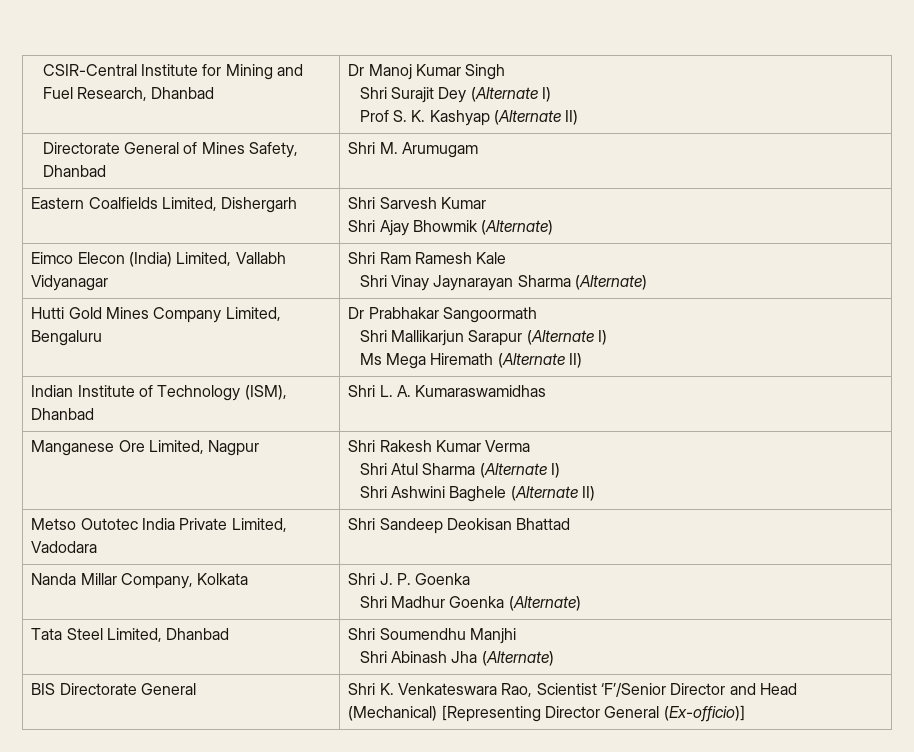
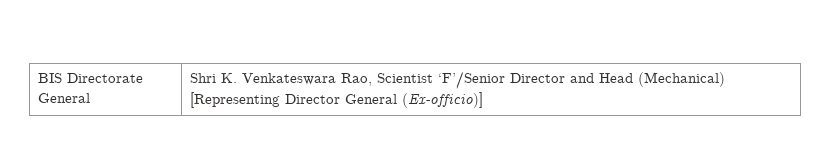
- CSIR-Central Institute for Mining and Fuel Research, Dhanbad | Dr Manoj Kumar Singh
- Shri Surajit Dey (Alternate I)
- Prof S. K. Kashyap (Alternate II)
- Directorate General of Mines Safety, Dhanbad | Shri M. Arumugam
- Eastern Coalfields Limited, Dishergarh | Shri Sarvesh Kumar
- Shri Ajay Bhowmik (Alternate)
- Eimco Elecon (India) Limited, Vallabh Vidyanagar | Shri Ram Ramesh Kale
- Shri Vinay Jaynarayan Sharma (Alternate)
- Hutti Gold Mines Company Limited, Bengaluru | Dr Prabhakar Sangoormath
- Shri Mallikarjun Sarapur (Alternate I)
- Ms Mega Hiremath (Alternate II)
- Indian Institute of Technology (ISM), Dhanbad | Shri L. A. Kumaraswamidhas
- Manganese Ore Limited, Nagpur | Shri Rakesh Kumar Verma
- Shri Atul Sharma (Alternate I)
- Shri Ashwini Baghele (Alternate II)
- Metso Outotec India Private Limited, Vadodara | Shri Sandeep Deokisan Bhattad
- Nanda Millar Company, Kolkata | Shri J. P. Goenka
- Shri Madhur Goenka (Alternate)
- Tata Steel Limited, Dhanbad | Shri Soumendhu Manjhi
- Shri Abinash Jha (Alternate)

